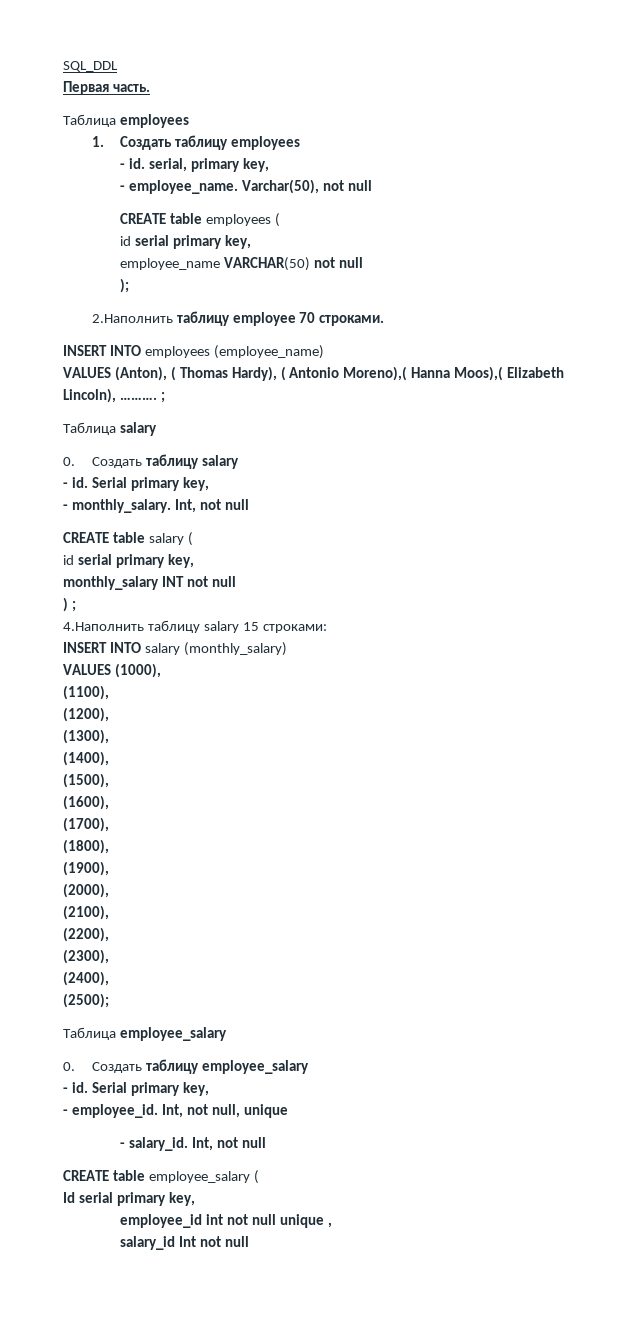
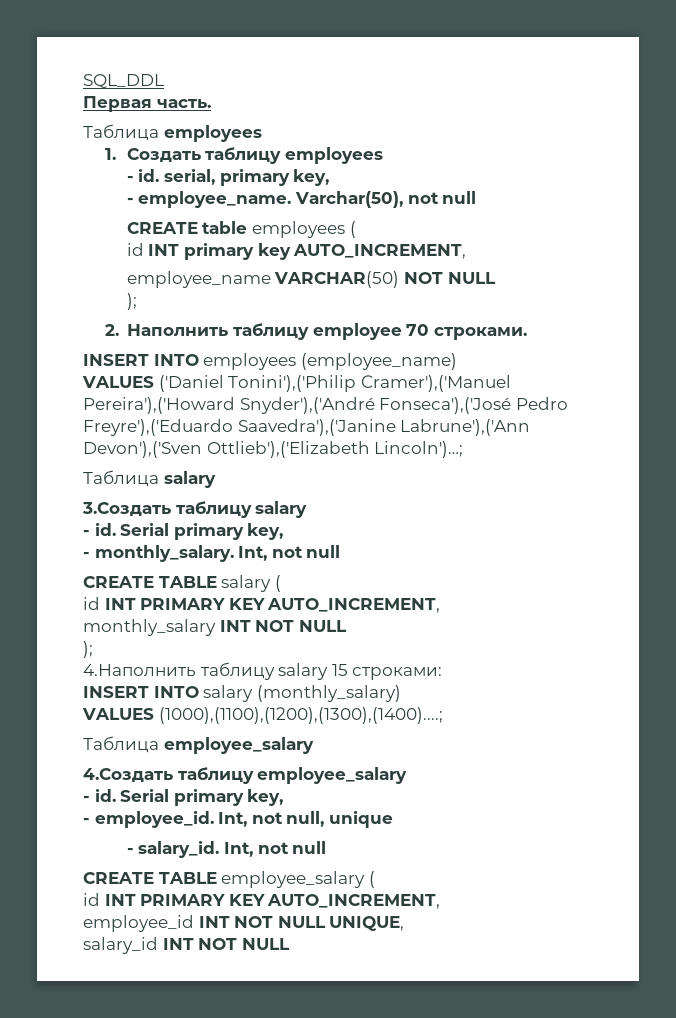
  CREATE table employees (
- id serial primary key,
+ id INT primary key AUTO_INCREMENT,
- employee_name VARCHAR(50) not null
+ employee_name VARCHAR(50) NOT NULL
  );
- 2.Наполнить таблицу employee 70 строками.
+ 2. Наполнить таблицу employee 70 строками.
- VALUES (Anton), ( Thomas Hardy), ( Antonio Moreno),( Hanna Moos),( Elizabeth Lincoln), ………. ;
+ VALUES ('Daniel Tonini'),('Philip Cramer'),('Manuel Pereira'),('Howard Snyder'),('André Fonseca'),('José Pedro Freyre'),('Eduardo Saavedra'),('Janine Labrune'),('Ann Devon'),('Sven Ottlieb'),('Elizabeth Lincoln')…;
- 0. Создать таблицу salary
+ 3.Создать таблицу salary
- CREATE table salary (
- id serial primary key,
- monthly_salary INT not null
- ) ;
+ CREATE TABLE salary (
+ id INT PRIMARY KEY AUTO_INCREMENT,
+ monthly_salary INT NOT NULL
+ );
- VALUES (1000),
- (1100),
- (1200),
- (1300),
- (1400),
- (1500),
- (1600),
- (1700),
- (1800),
- (1900),
- (2000),
- (2100),
- (2200),
- (2300),
- (2400),
- (2500);
+ VALUES (1000),(1100),(1200),(1300),(1400)....;
- 0. Создать таблицу employee_salary
+ 4.Создать таблицу employee_salary
- CREATE table employee_salary (
- Id serial primary key,
- employee_id int not null unique ,
- salary_id Int not null
+ CREATE TABLE employee_salary (
+ id INT PRIMARY KEY AUTO_INCREMENT,
+ employee_id INT NOT NULL UNIQUE,
+ salary_id INT NOT NULL

